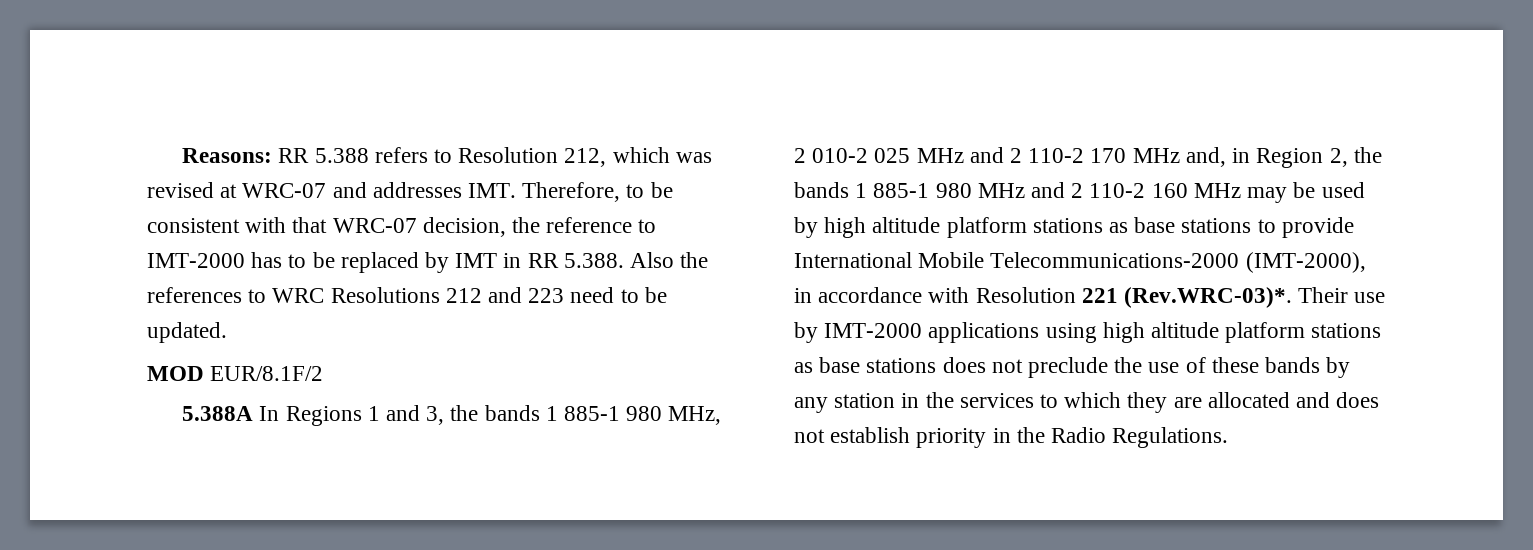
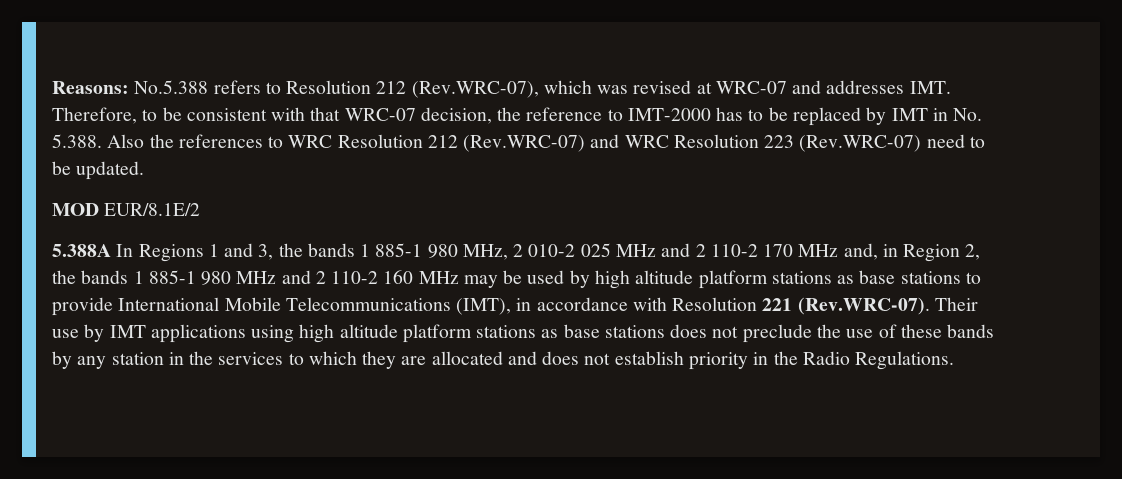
- Reasons: RR 5.388 refers to Resolution 212, which was revised at WRC-07 and addresses IMT. Therefore, to be consistent with that WRC-07 decision, the reference to IMT-2000 has to be replaced by IMT in RR 5.388. Also the references to WRC Resolutions 212 and 223 need to be updated.
+ Reasons: No.5.388 refers to Resolution 212 (Rev.WRC-07), which was revised at WRC-07 and addresses IMT. Therefore, to be consistent with that WRC-07 decision, the reference to IMT-2000 has to be replaced by IMT in No. 5.388. Also the references to WRC Resolution 212 (Rev.WRC-07) and WRC Resolution 223 (Rev.WRC-07) need to be updated.
- MOD EUR/8.1F/2
+ MOD EUR/8.1E/2
- 5.388A In Regions 1 and 3, the bands 1 885-1 980 MHz, 2 010-2 025 MHz and 2 110-2 170 MHz and, in Region 2, the bands 1 885-1 980 MHz and 2 110-2 160 MHz may be used by high altitude platform stations as base stations to provide International Mobile Telecommunications-2000 (IMT-2000), in accordance with Resolution 221 (Rev.WRC-03)*. Their use by IMT-2000 applications using high altitude platform stations as base stations does not preclude the use of these bands by any station in the services to which they are allocated and does not establish priority in the Radio Regulations.
+ 5.388A In Regions 1 and 3, the bands 1 885-1 980 MHz, 2 010-2 025 MHz and 2 110-2 170 MHz and, in Region 2, the bands 1 885-1 980 MHz and 2 110-2 160 MHz may be used by high altitude platform stations as base stations to provide International Mobile Telecommunications (IMT), in accordance with Resolution 221 (Rev.WRC-07). Their use by IMT applications using high altitude platform stations as base stations does not preclude the use of these bands by any station in the services to which they are allocated and does not establish priority in the Radio Regulations.

